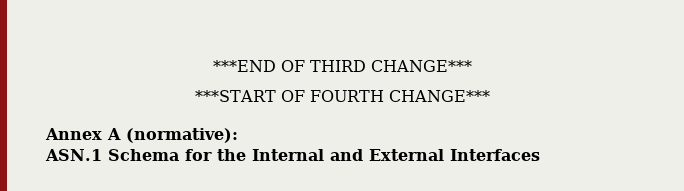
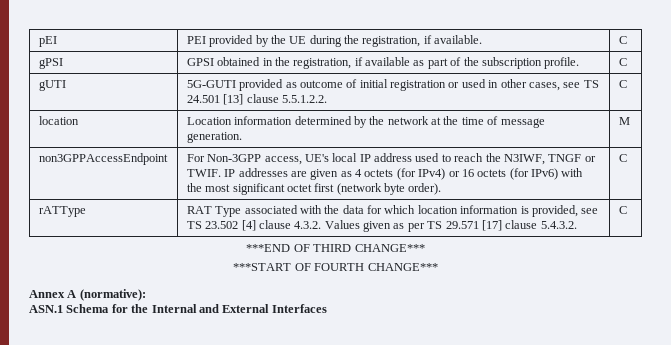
+ pEI | PEI provided by the UE during the registration, if available. | C
+ gPSI | GPSI obtained in the registration, if available as part of the subscription profile. | C
+ gUTI | 5G-GUTI provided as outcome of initial registration or used in other cases, see TS 24.501 [13] clause 5.5.1.2.2. | C
+ location | Location information determined by the network at the time of message generation. | M
+ non3GPPAccessEndpoint | For Non-3GPP access, UE's local IP address used to reach the N3IWF, TNGF or TWIF. IP addresses are given as 4 octets (for IPv4) or 16 octets (for IPv6) with the most significant octet first (network byte order). | C
+ rATType | RAT Type associated with the data for which location information is provided, see TS 23.502 [4] clause 4.3.2. Values given as per TS 29.571 [17] clause 5.4.3.2. | C

